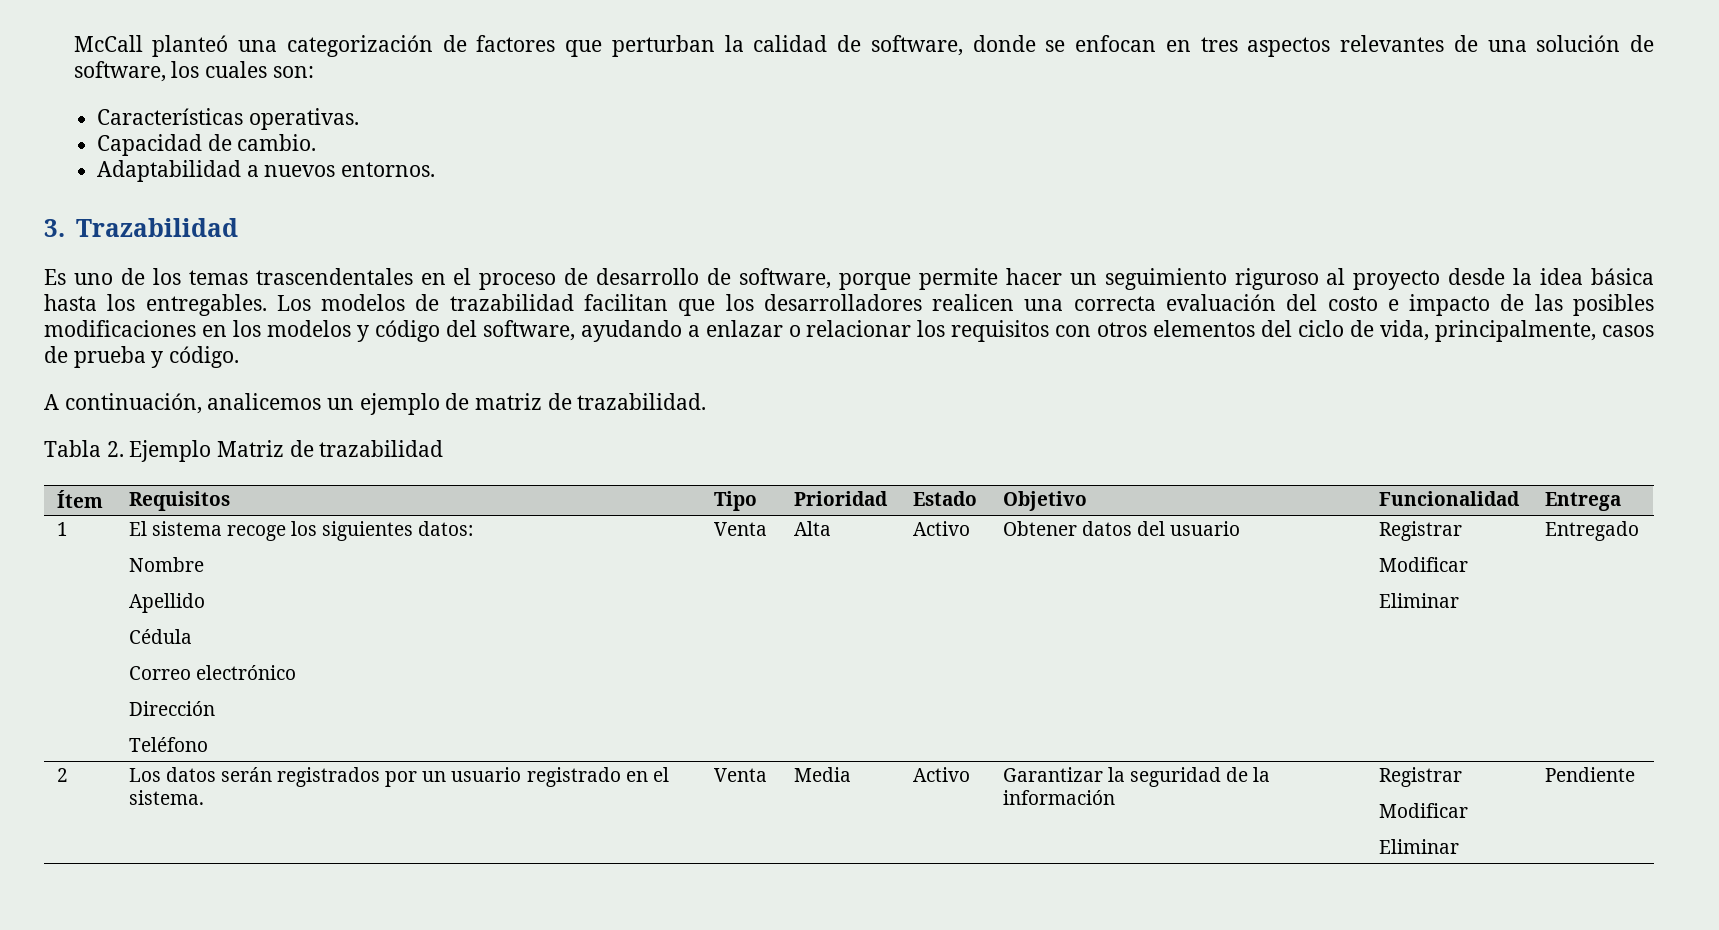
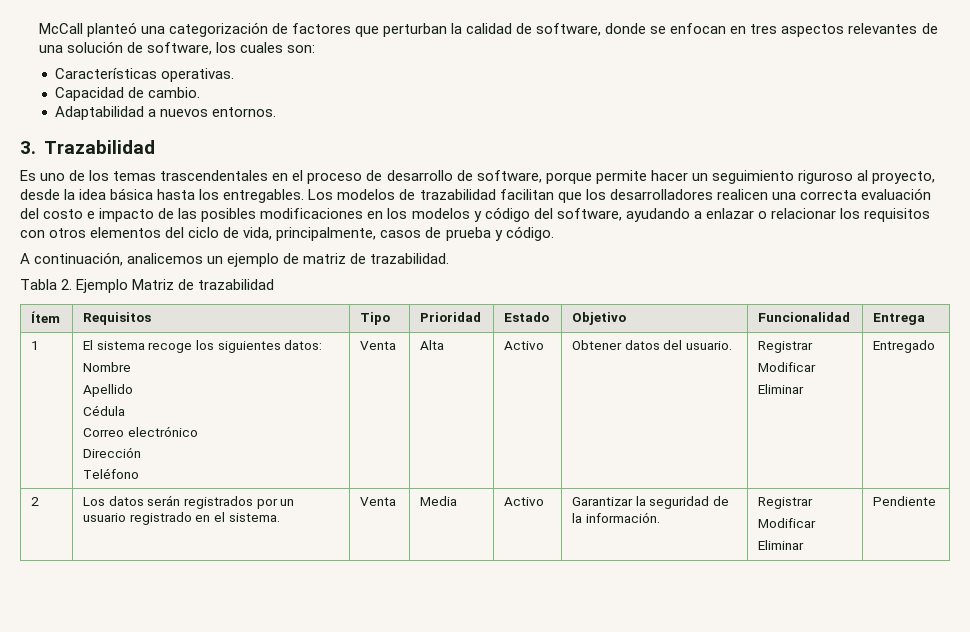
- Es uno de los temas trascendentales en el proceso de desarrollo de software, porque permite hacer un seguimiento riguroso al proyecto desde la idea básica hasta los entregables.
+ Es uno de los temas trascendentales en el proceso de desarrollo de software, porque permite hacer un seguimiento riguroso al proyecto, desde la idea básica hasta los entregables.
  1 | El sistema recoge los siguientes datos:
  Nombre
  Apellido
  Cédula
  Correo electrónico
  Dirección
- Teléfono | Venta | Alta | Activo | Obtener datos del usuario | Registrar
+ Teléfono | Venta | Alta | Activo | Obtener datos del usuario. | Registrar
- 2 | Los datos serán registrados por un usuario registrado en el sistema. | Venta | Media | Activo | Garantizar la seguridad de la información | Registrar
+ 2 | Los datos serán registrados por un usuario registrado en el sistema. | Venta | Media | Activo | Garantizar la seguridad de la información. | Registrar

